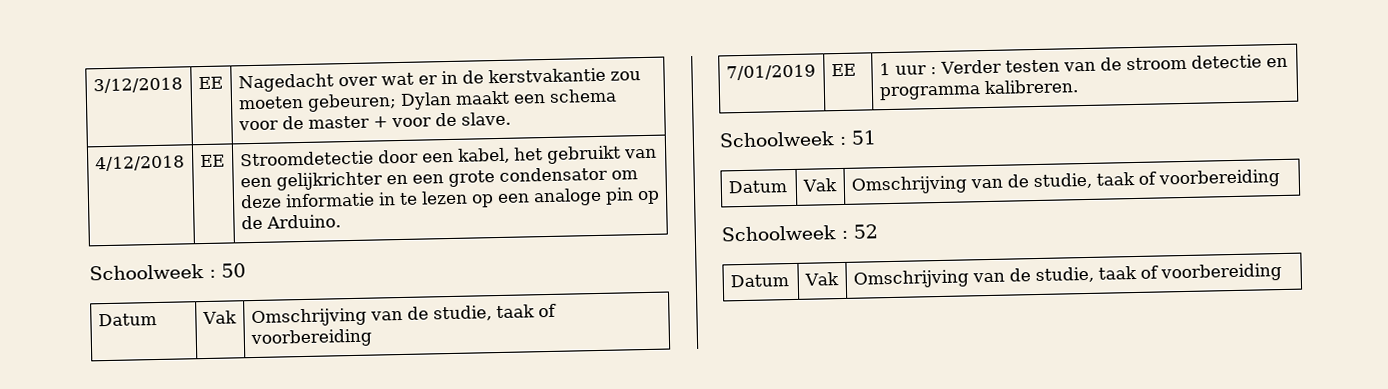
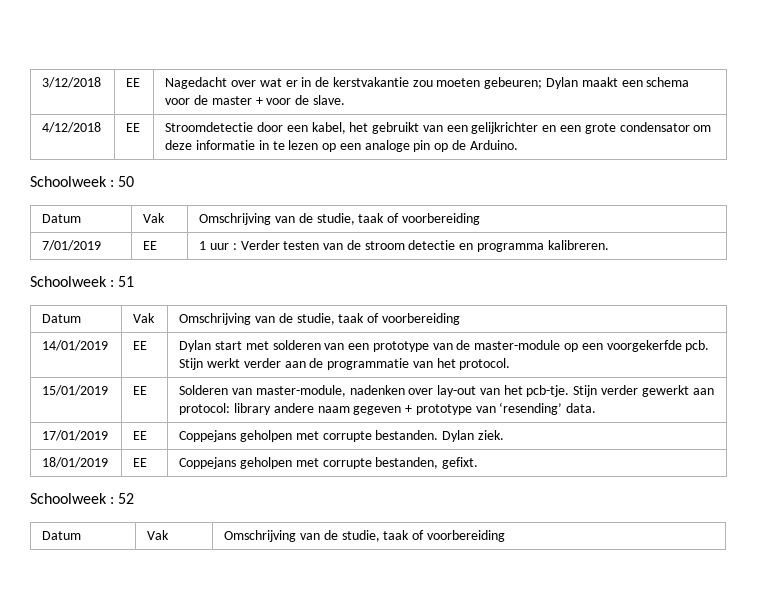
+ 14/01/2019 | EE | Dylan start met solderen van een prototype van de master-module op een voorgekerfde pcb. Stijn werkt verder aan de programmatie van het protocol.
+ 15/01/2019 | EE | Solderen van master-module, nadenken over lay-out van het pcb-tje. Stijn verder gewerkt aan protocol: library andere naam gegeven + prototype van ‘resending’ data.
+ 17/01/2019 | EE | Coppejans geholpen met corrupte bestanden. Dylan ziek.
+ 18/01/2019 | EE | Coppejans geholpen met corrupte bestanden, gefixt.

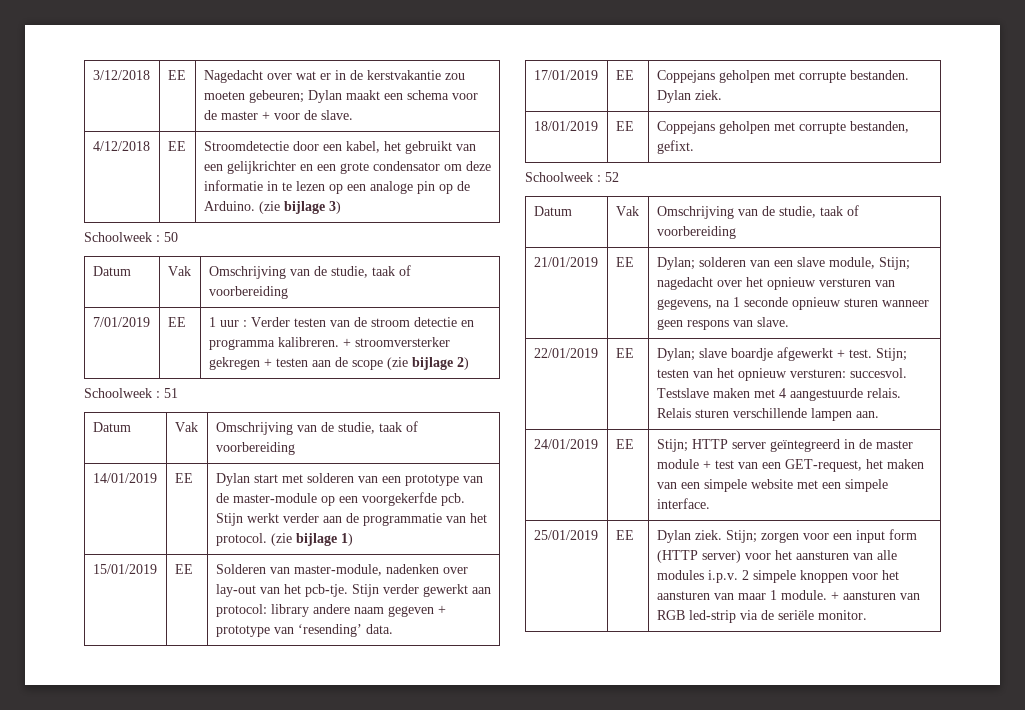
- 4/12/2018 | EE | Stroomdetectie door een kabel, het gebruikt van een gelijkrichter en een grote condensator om deze informatie in te lezen op een analoge pin op de Arduino.
+ 4/12/2018 | EE | Stroomdetectie door een kabel, het gebruikt van een gelijkrichter en een grote condensator om deze informatie in te lezen op een analoge pin op de Arduino. (zie bijlage 3)
- 7/01/2019 | EE | 1 uur : Verder testen van de stroom detectie en programma kalibreren.
+ 7/01/2019 | EE | 1 uur : Verder testen van de stroom detectie en programma kalibreren. + stroomversterker gekregen + testen aan de scope (zie bijlage 2)
- 14/01/2019 | EE | Dylan start met solderen van een prototype van de master-module op een voorgekerfde pcb. Stijn werkt verder aan de programmatie van het protocol.
+ 14/01/2019 | EE | Dylan start met solderen van een prototype van de master-module op een voorgekerfde pcb. Stijn werkt verder aan de programmatie van het protocol. (zie bijlage 1)
+ 21/01/2019 | EE | Dylan; solderen van een slave module, Stijn; nagedacht over het opnieuw versturen van gegevens, na 1 seconde opnieuw sturen wanneer geen respons van slave.
+ 22/01/2019 | EE | Dylan; slave boardje afgewerkt + test. Stijn; testen van het opnieuw versturen: succesvol. Testslave maken met 4 aangestuurde relais. Relais sturen verschillende lampen aan.
+ 24/01/2019 | EE | Stijn; HTTP server geïntegreerd in de master module + test van een GET-request, het maken van een simpele website met een simpele interface.
+ 25/01/2019 | EE | Dylan ziek. Stijn; zorgen voor een input form (HTTP server) voor het aansturen van alle modules i.p.v. 2 simpele knoppen voor het aansturen van maar 1 module. + aansturen van RGB led-strip via de seriële monitor.

